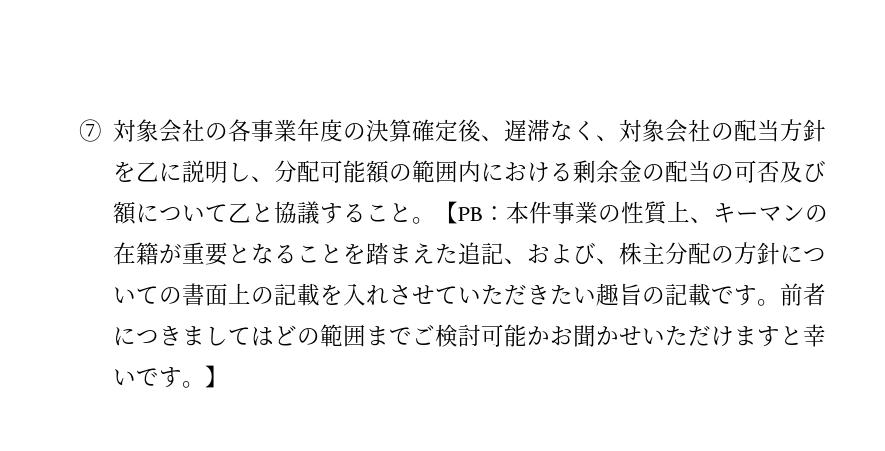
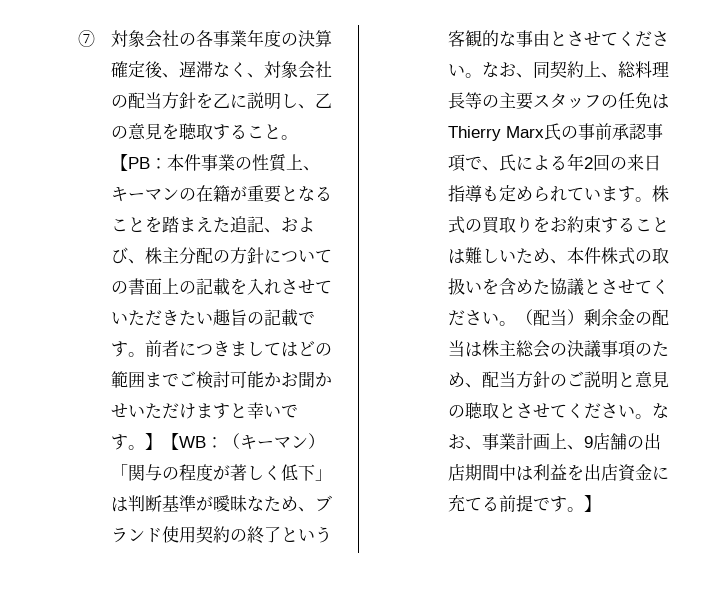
- ⑦対象会社の各事業年度の決算確定後、遅滞なく、対象会社の配当方針を乙に説明し、分配可能額の範囲内における剰余金の配当の可否及び額について乙と協議すること。
+ ⑦対象会社の各事業年度の決算確定後、遅滞なく、対象会社の配当方針を乙に説明し、乙の意見を聴取すること。
- 】
+ 】【WB：（キーマン）「関与の程度が著しく低下」は判断基準が曖昧なため、ブランド使用契約の終了という客観的な事由とさせてください。なお、同契約上、総料理長等の主要スタッフの任免はThierry Marx氏の事前承認事項で、氏による年2回の来日指導も定められています。株式の買取りをお約束することは難しいため、本件株式の取扱いを含めた協議とさせてください。（配当）剰余金の配当は株主総会の決議事項のため、配当方針のご説明と意見の聴取とさせてください。なお、事業計画上、9店舗の出店期間中は利益を出店資金に充てる前提です。】

